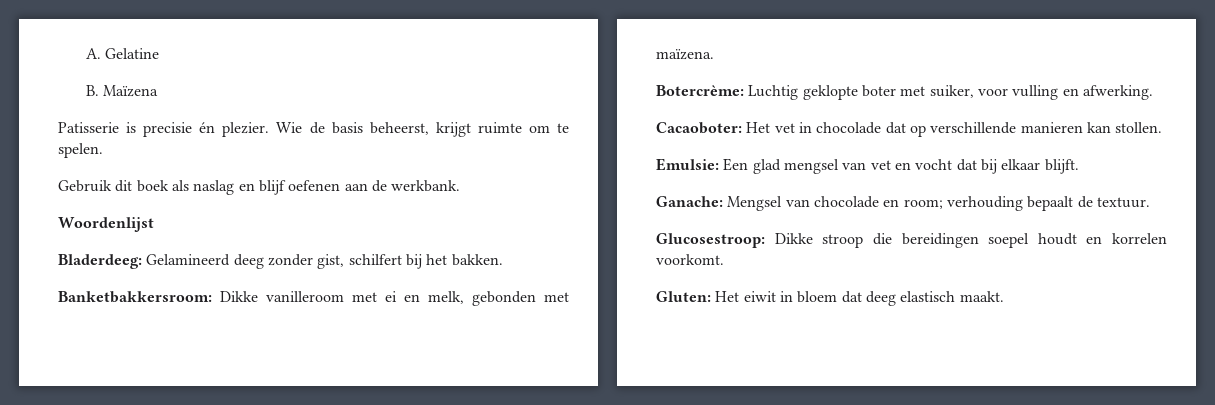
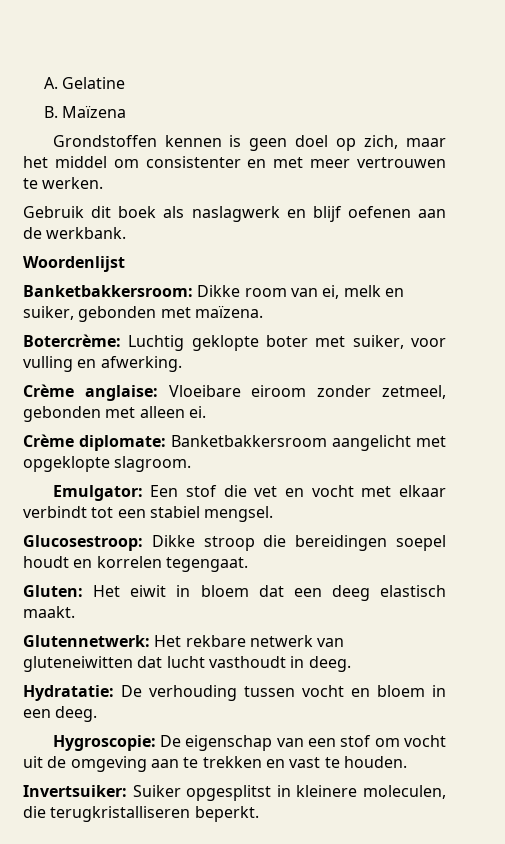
- Patisserie is precisie én plezier. Wie de basis beheerst, krijgt ruimte om te spelen.
+ Grondstoffen kennen is geen doel op zich, maar het middel om consistenter en met meer vertrouwen te werken.
- Gebruik dit boek als naslag en blijf oefenen aan de werkbank.
+ Gebruik dit boek als naslagwerk en blijf oefenen aan de werkbank.
- Bladerdeeg: Gelamineerd deeg zonder gist, schilfert bij het bakken.
- Banketbakkersroom: Dikke vanilleroom met ei en melk, gebonden met maïzena.
+ Banketbakkersroom: Dikke room van ei, melk en suiker, gebonden met maïzena.
- Cacaoboter: Het vet in chocolade dat op verschillende manieren kan stollen.
- Emulsie: Een glad mengsel van vet en vocht dat bij elkaar blijft.
- Ganache: Mengsel van chocolade en room; verhouding bepaalt de textuur.
+ Crème anglaise: Vloeibare eiroom zonder zetmeel, gebonden met alleen ei.
+ Crème diplomate: Banketbakkersroom aangelicht met opgeklopte slagroom.
+ Emulgator: Een stof die vet en vocht met elkaar verbindt tot een stabiel mengsel.
- Glucosestroop: Dikke stroop die bereidingen soepel houdt en korrelen voorkomt.
+ Glucosestroop: Dikke stroop die bereidingen soepel houdt en korrelen tegengaat.
- Gluten: Het eiwit in bloem dat deeg elastisch maakt.
+ Gluten: Het eiwit in bloem dat een deeg elastisch maakt.
+ Glutennetwerk: Het rekbare netwerk van gluteneiwitten dat lucht vasthoudt in deeg.
+ Hydratatie: De verhouding tussen vocht en bloem in een deeg.
+ Hygroscopie: De eigenschap van een stof om vocht uit de omgeving aan te trekken en vast te houden.
+ Invertsuiker: Suiker opgesplitst in kleinere moleculen, die terugkristalliseren beperkt.

